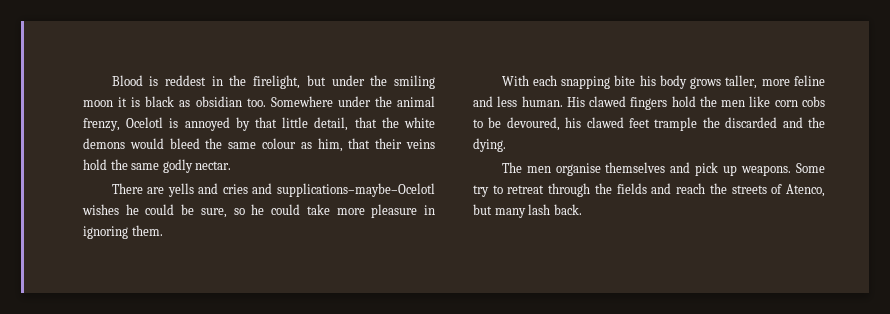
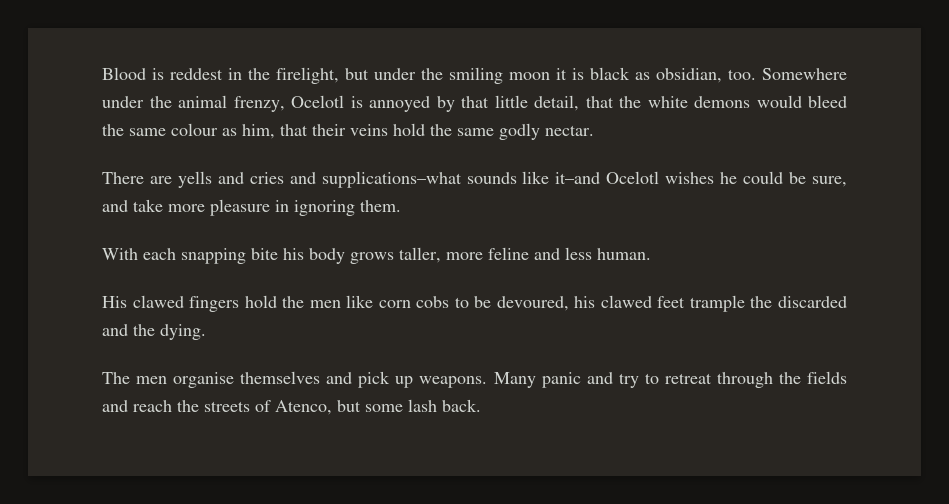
- Blood is reddest in the firelight, but under the smiling moon it is black as obsidian too.
+ Blood is reddest in the firelight, but under the smiling moon it is black as obsidian, too.
- There are yells and cries and supplications–maybe–Ocelotl wishes he could be sure, so he could take more pleasure in ignoring them.
+ There are yells and cries and supplications–what sounds like it–and Ocelotl wishes he could be sure, and take more pleasure in ignoring them.
- With each snapping bite his body grows taller, more feline and less human. His clawed fingers hold the men like corn cobs to be devoured, his clawed feet trample the discarded and the dying.
+ With each snapping bite his body grows taller, more feline and less human.
+ His clawed fingers hold the men like corn cobs to be devoured, his clawed feet trample the discarded and the dying.
- Some try to retreat through the fields and reach the streets of Atenco, but many lash back.
+ Many panic and try to retreat through the fields and reach the streets of Atenco, but some lash back.

